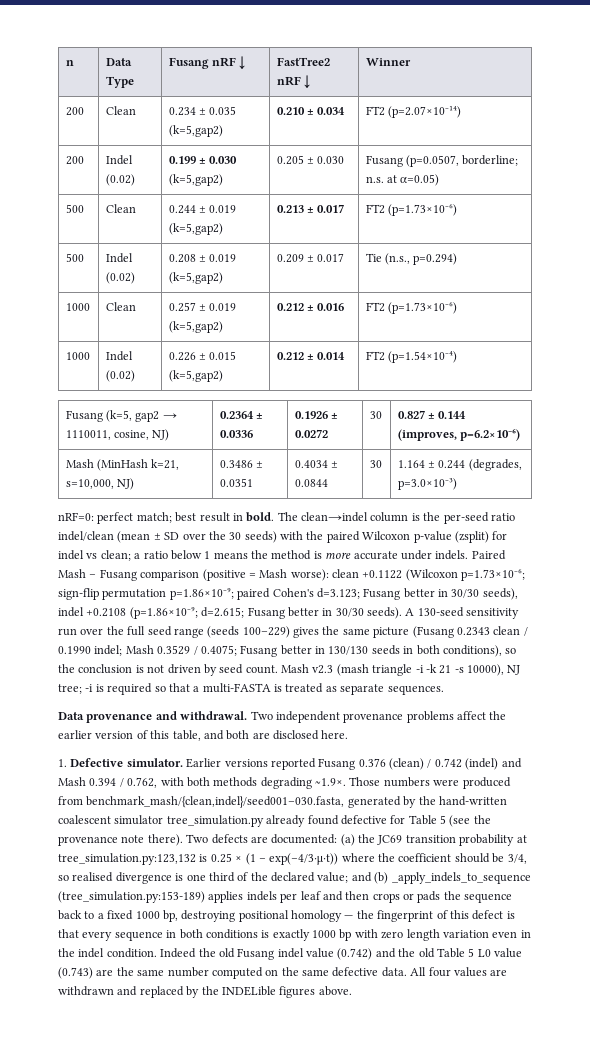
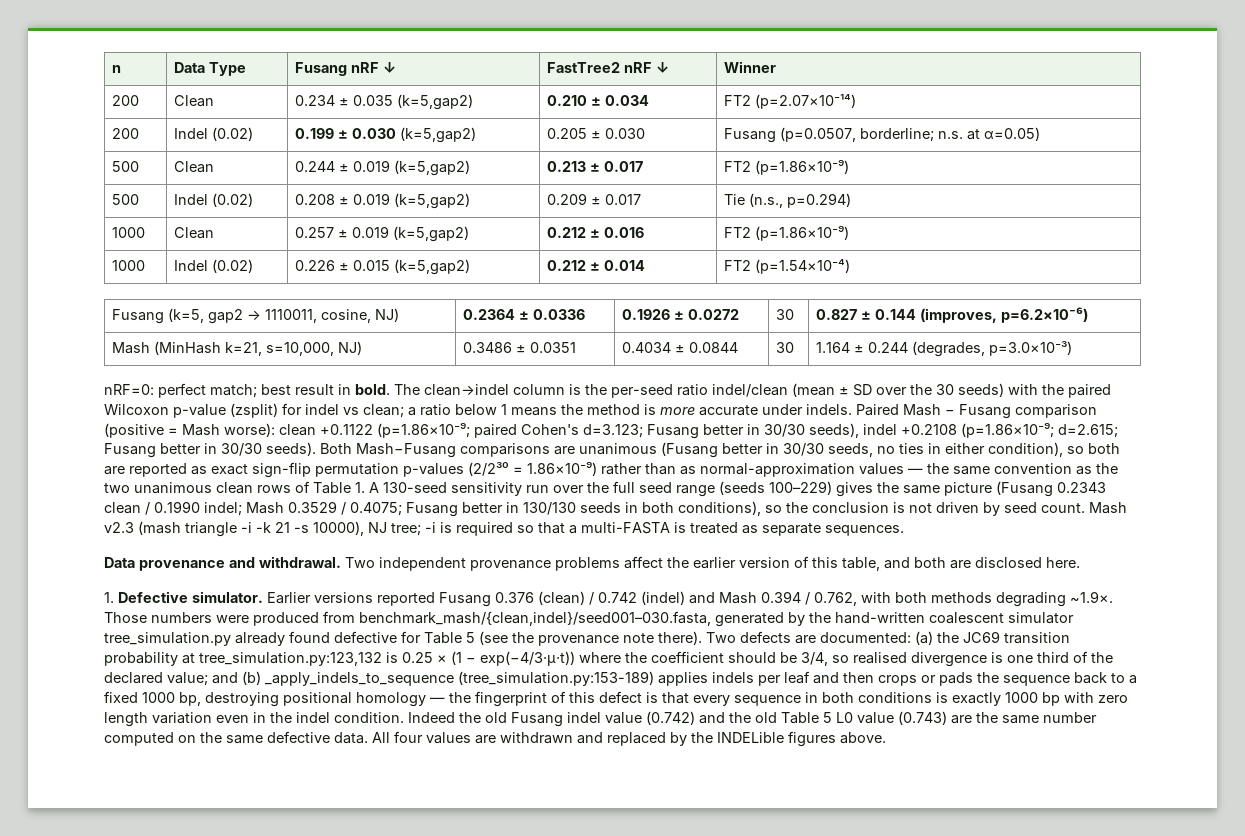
- 500 | Clean | 0.244 ± 0.019 (k=5,gap2) | 0.213 ± 0.017 | FT2 (p=1.73×10⁻⁶)
+ 500 | Clean | 0.244 ± 0.019 (k=5,gap2) | 0.213 ± 0.017 | FT2 (p=1.86×10⁻⁹)
- 1000 | Clean | 0.257 ± 0.019 (k=5,gap2) | 0.212 ± 0.016 | FT2 (p=1.73×10⁻⁶)
+ 1000 | Clean | 0.257 ± 0.019 (k=5,gap2) | 0.212 ± 0.016 | FT2 (p=1.86×10⁻⁹)
- Paired Mash − Fusang comparison (positive = Mash worse): clean +0.1122 (Wilcoxon p=1.73×10⁻⁶; sign-flip permutation p=1.86×10⁻⁹; paired Cohen's d=3.123; Fusang better in 30/30 seeds), indel +0.2108 (p=1.86×10⁻⁹; d=2.615; Fusang better in 30/30 seeds).
+ Paired Mash − Fusang comparison (positive = Mash worse): clean +0.1122 (p=1.86×10⁻⁹; paired Cohen's d=3.123; Fusang better in 30/30 seeds), indel +0.2108 (p=1.86×10⁻⁹; d=2.615; Fusang better in 30/30 seeds).
- A 130-seed sensitivity run over the full seed range (seeds 100–229) gives the same picture (Fusang 0.2343 clean / 0.1990 indel; Mash 0.3529 / 0.4075; Fusang better in 130/130 seeds in both conditions), so the conclusion is not driven by seed count.
+ Both Mash−Fusang comparisons are unanimous (Fusang better in 30/30 seeds, no ties in either condition), so both are reported as exact sign-flip permutation p-values (2/2³⁰ = 1.86×10⁻⁹) rather than as normal-approximation values — the same convention as the two unanimous clean rows of Table 1. A 130-seed sensitivity run over the full seed range (seeds 100–229) gives the same picture (Fusang 0.2343 clean / 0.1990 indel; Mash 0.3529 / 0.4075; Fusang better in 130/130 seeds in both conditions), so the conclusion is not driven by seed count.

